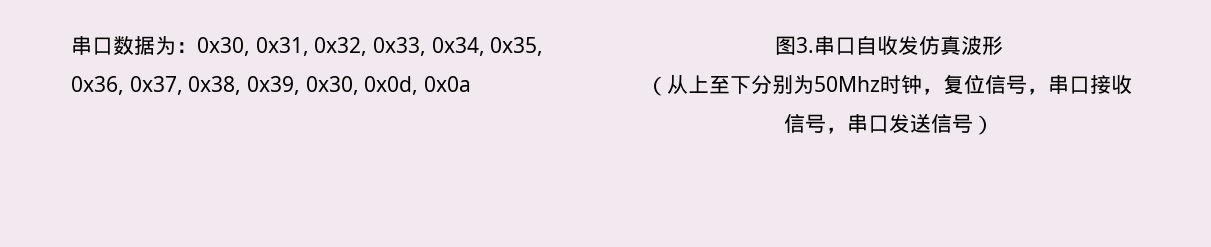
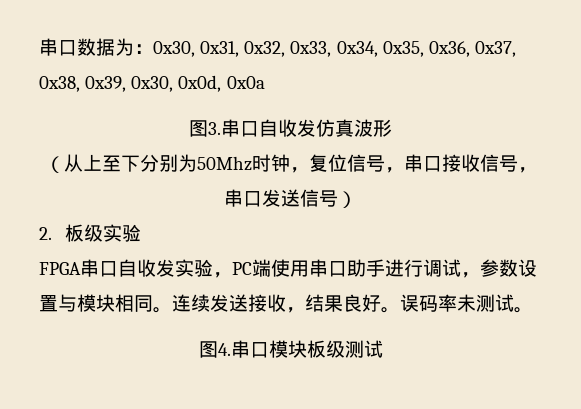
+ 2.板级实验
+ FPGA串口自收发实验，PC端使用串口助手进行调试，参数设置与模块相同。连续发送接收，结果良好。误码率未测试。
+ 图4.串口模块板级测试

